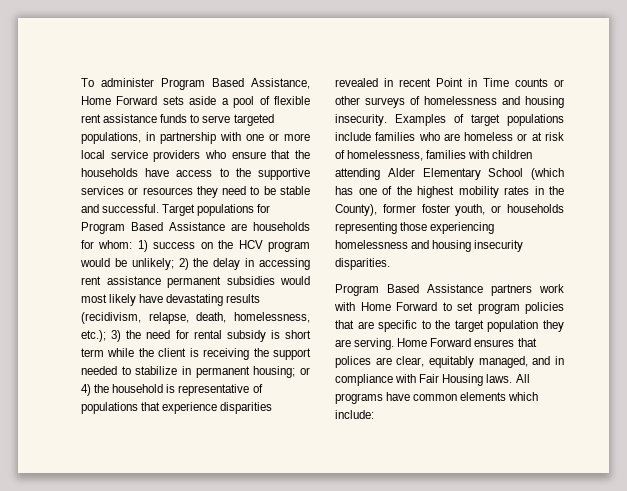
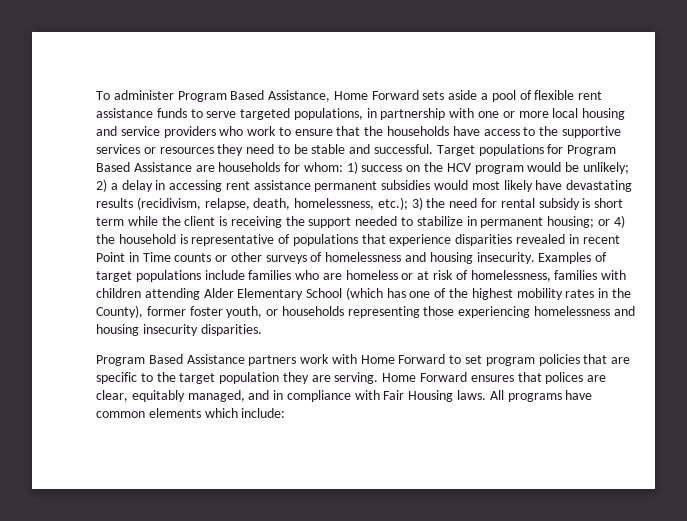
- To administer Program Based Assistance, Home Forward sets aside a pool of flexible rent assistance funds to serve targeted populations, in partnership with one or more local service providers who ensure that the households have access to the supportive services or resources they need to be stable and successful.
+ To administer Program Based Assistance, Home Forward sets aside a pool of flexible rent assistance funds to serve targeted populations, in partnership with one or more local housing and service providers who work to ensure that the households have access to the supportive services or resources they need to be stable and successful.
- 2) the delay in accessing rent assistance permanent subsidies would most likely have devastating results (recidivism, relapse, death, homelessness, etc.);
+ 2) a delay in accessing rent assistance permanent subsidies would most likely have devastating results (recidivism, relapse, death, homelessness, etc.);

